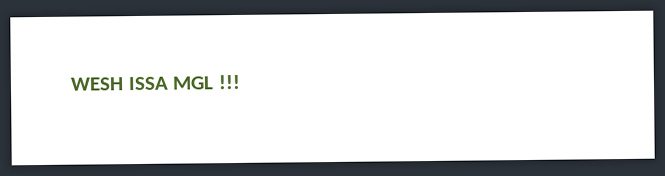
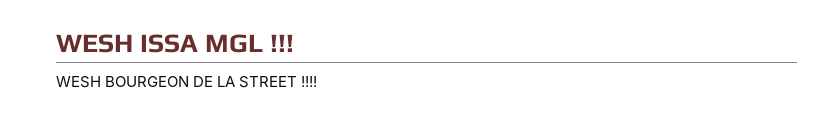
+ WESH BOURGEON DE LA STREET !!!!

